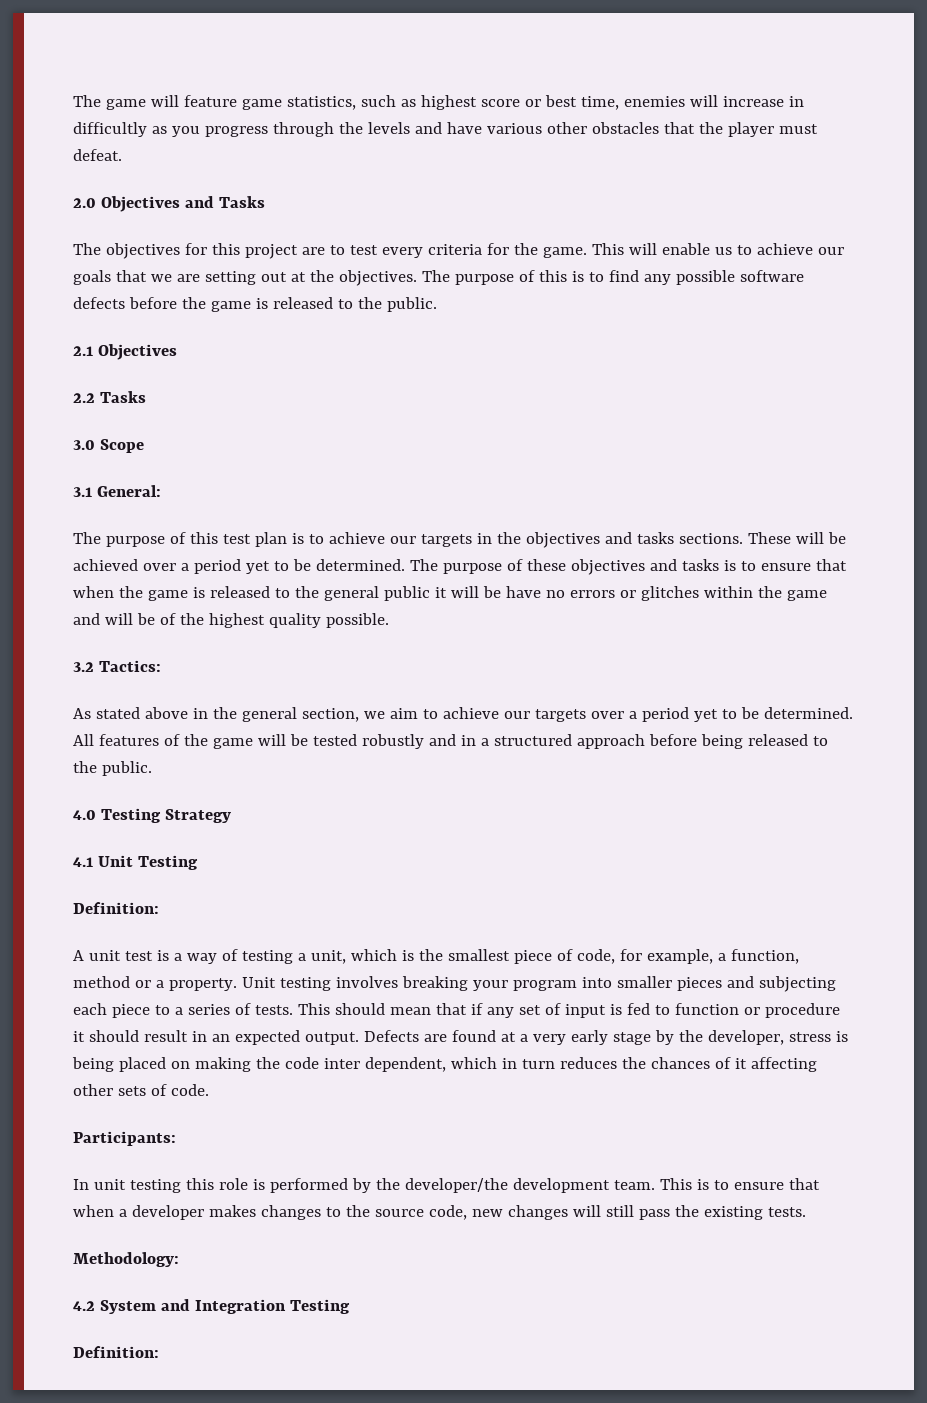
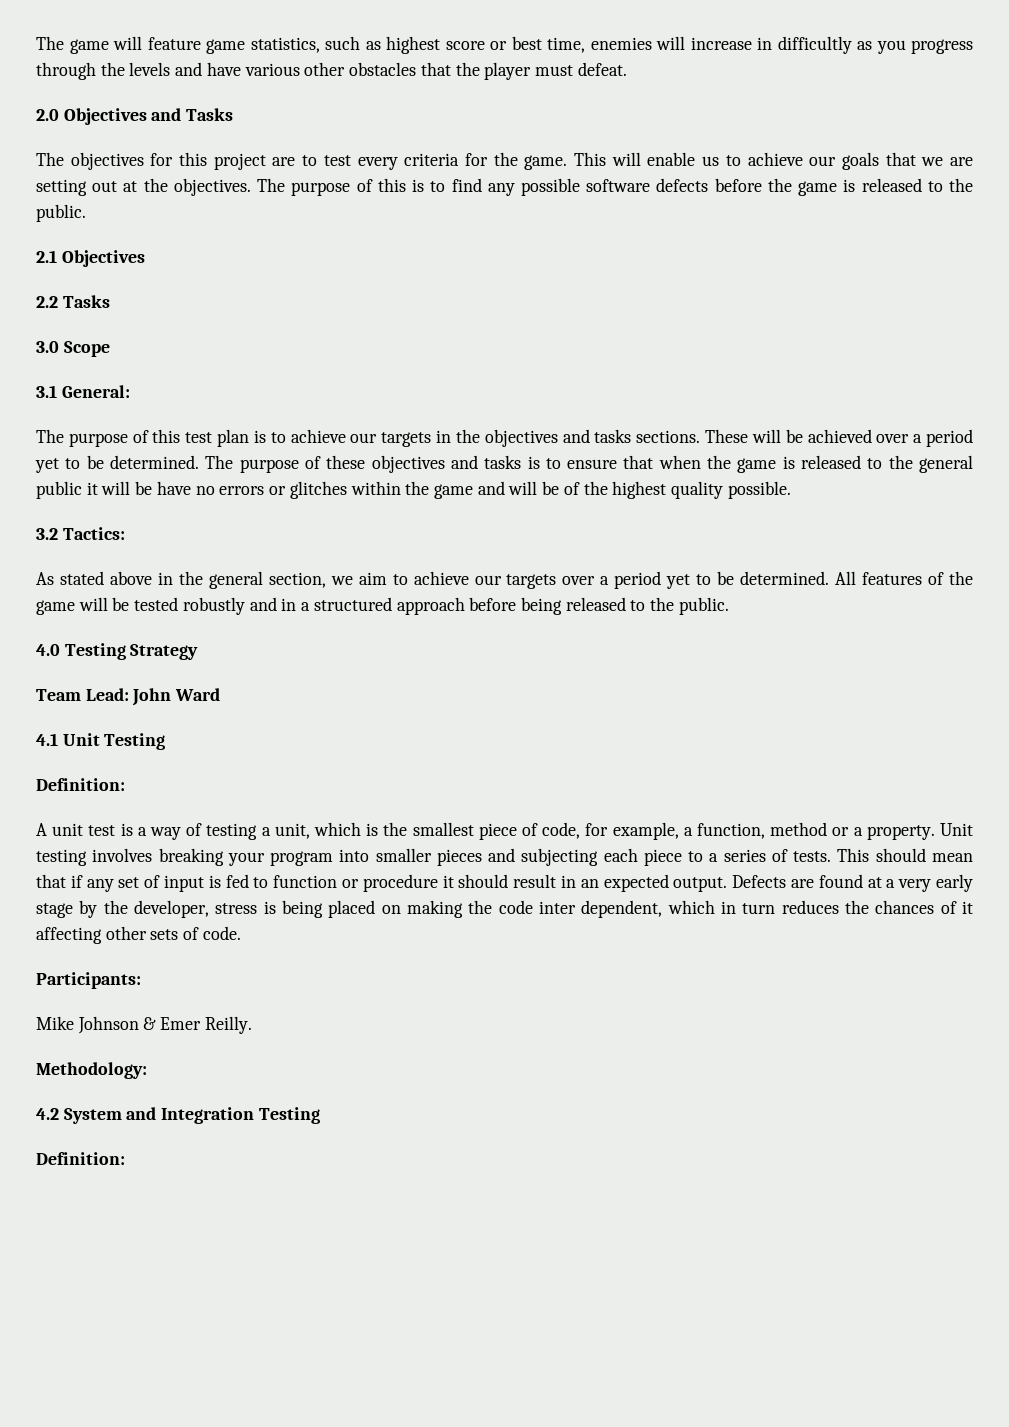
+ Team Lead: John Ward
- In unit testing this role is performed by the developer/the development team. This is to ensure that when a developer makes changes to the source code, new changes will still pass the existing tests.
+ Mike Johnson & Emer Reilly.

